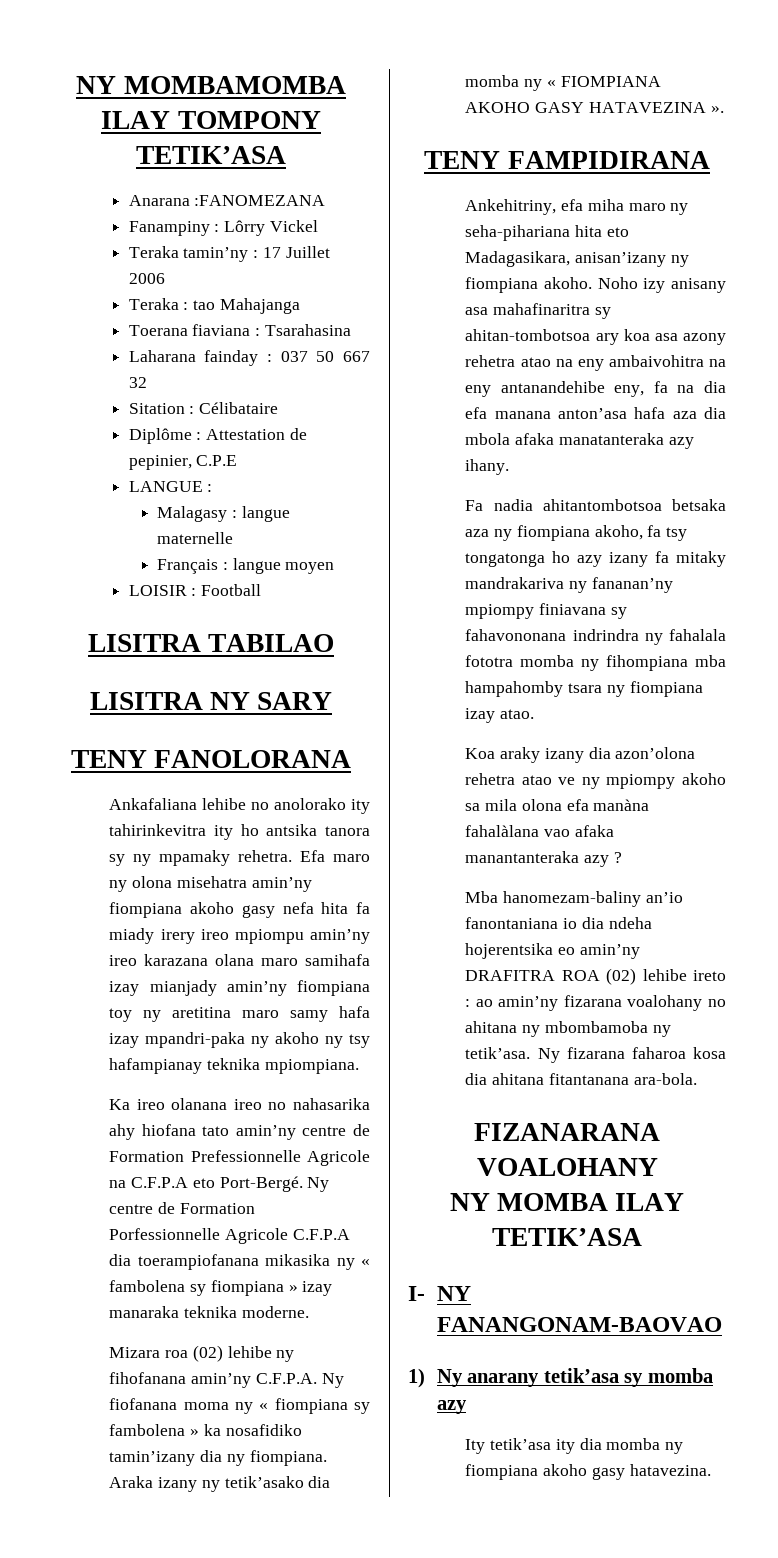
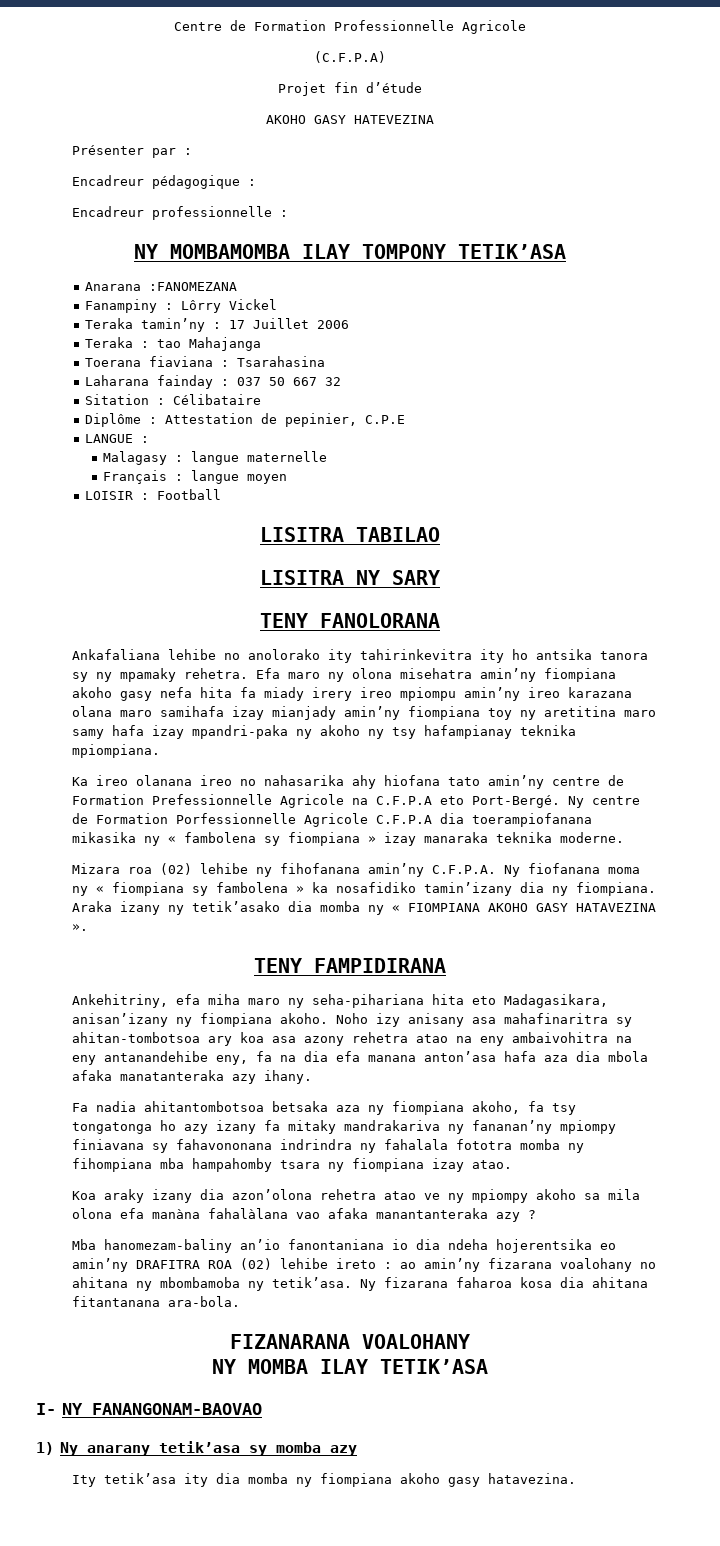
+ Centre de Formation Professionnelle Agricole
+ (C.F.P.A)
+ Projet fin d’étude
+ AKOHO GASY HATEVEZINA
+ Présenter par :
+ Encadreur pédagogique :
+ Encadreur professionnelle :

